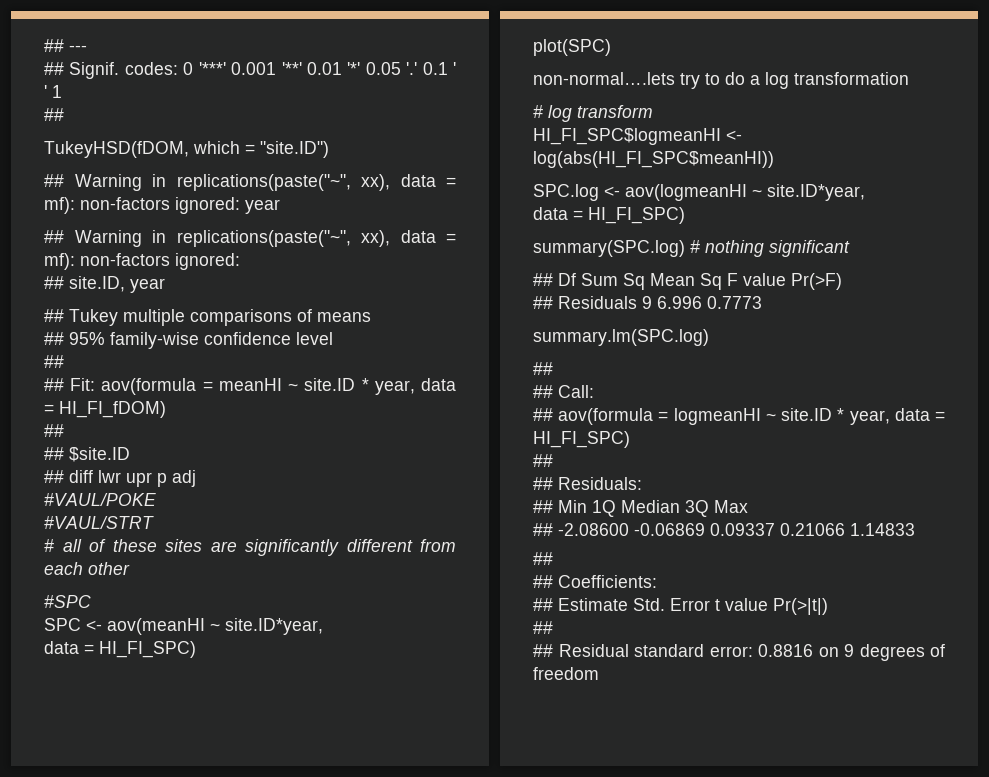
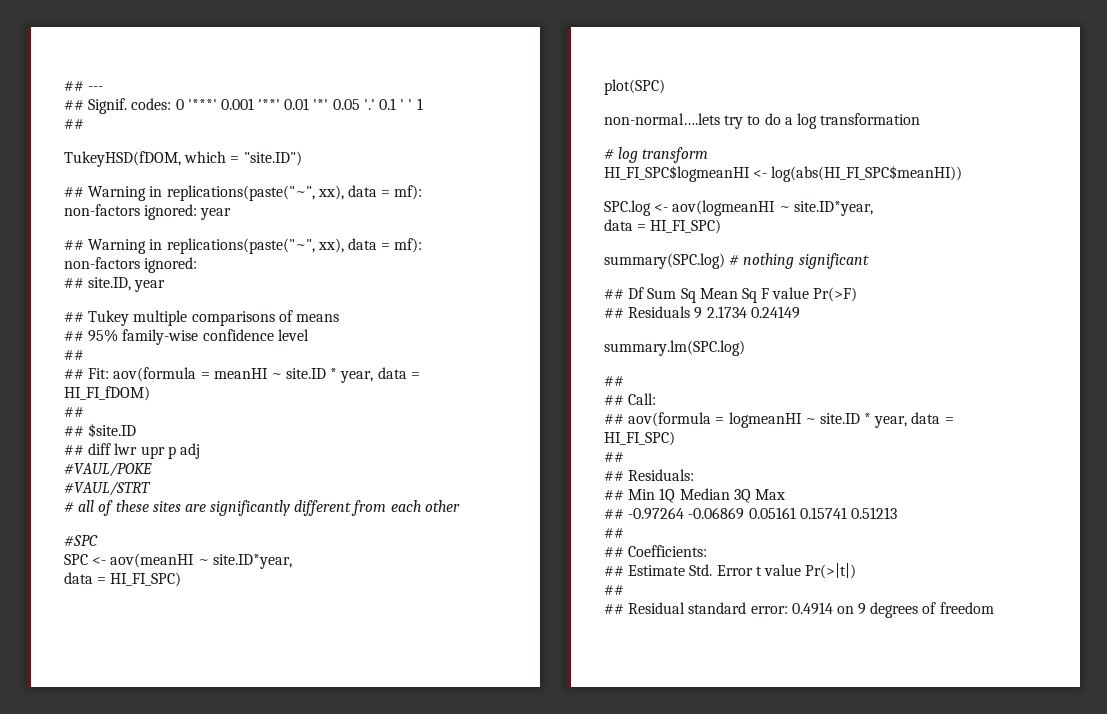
- ## Residuals 9 6.996 0.7773
+ ## Residuals 9 2.1734 0.24149
- ## -2.08600 -0.06869 0.09337 0.21066 1.14833
+ ## -0.97264 -0.06869 0.05161 0.15741 0.51213
- ## Residual standard error: 0.8816 on 9 degrees of freedom
+ ## Residual standard error: 0.4914 on 9 degrees of freedom

